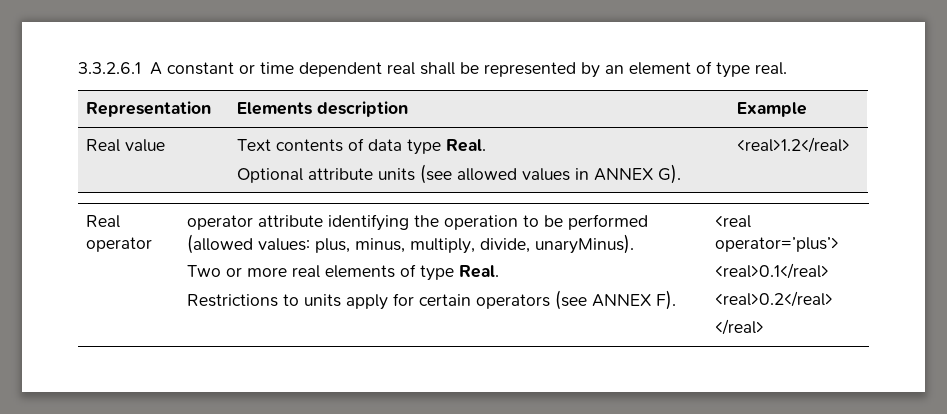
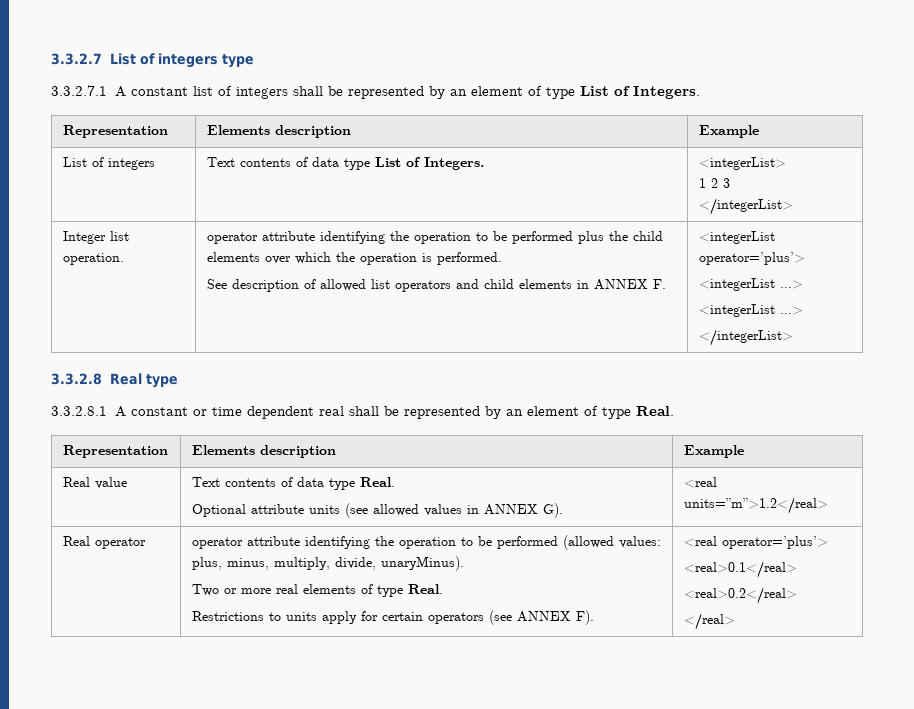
- 3.3.2.6.1 A constant or time dependent real shall be represented by an element of type real.
+ 3.3.2.7 List of integers type
+ 3.3.2.7.1 A constant list of integers shall be represented by an element of type List of Integers.
+ Representation | Elements description | Example
+ List of integers | Text contents of data type List of Integers. | <integerList>
+ 1 2 3
+ </integerList>
+ Integer list operation. | operator attribute identifying the operation to be performed plus the child elements over which the operation is performed.
+ See description of allowed list operators and child elements in ANNEX F. | <integerList operator=’plus’>
+ <integerList …>
+ <integerList …>
+ </integerList>
+ 3.3.2.8 Real type
+ 3.3.2.8.1 A constant or time dependent real shall be represented by an element of type Real.
  Real value | Text contents of data type Real.
- Optional attribute units (see allowed values in ANNEX G). | <real>1.2</real>
+ Optional attribute units (see allowed values in ANNEX G). | <real units=”m”>1.2</real>

